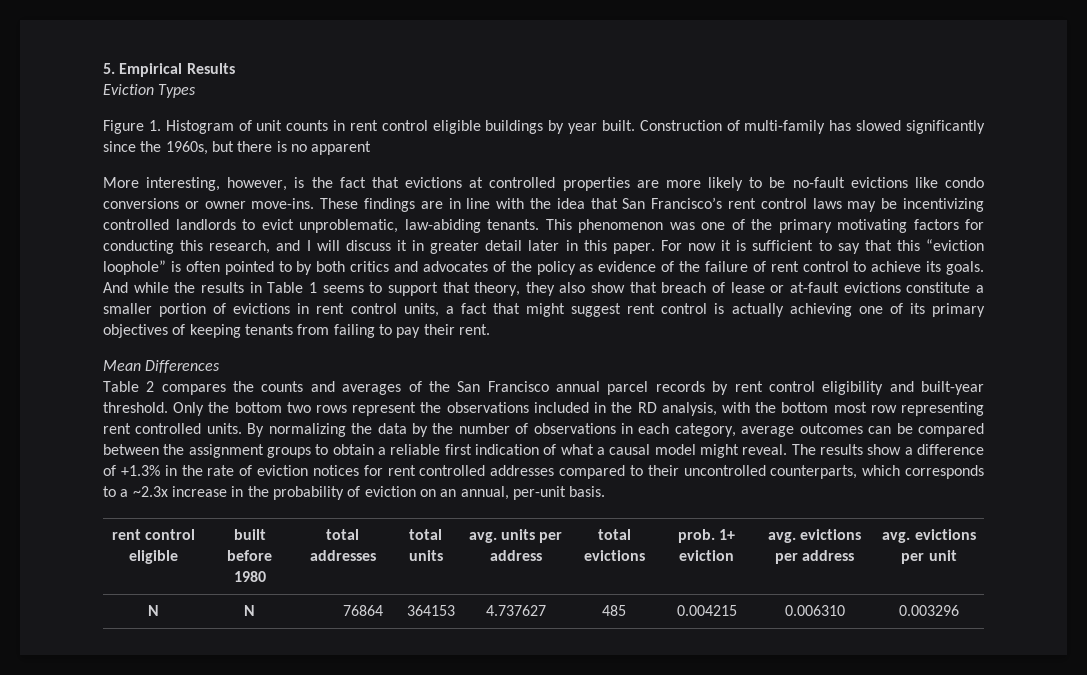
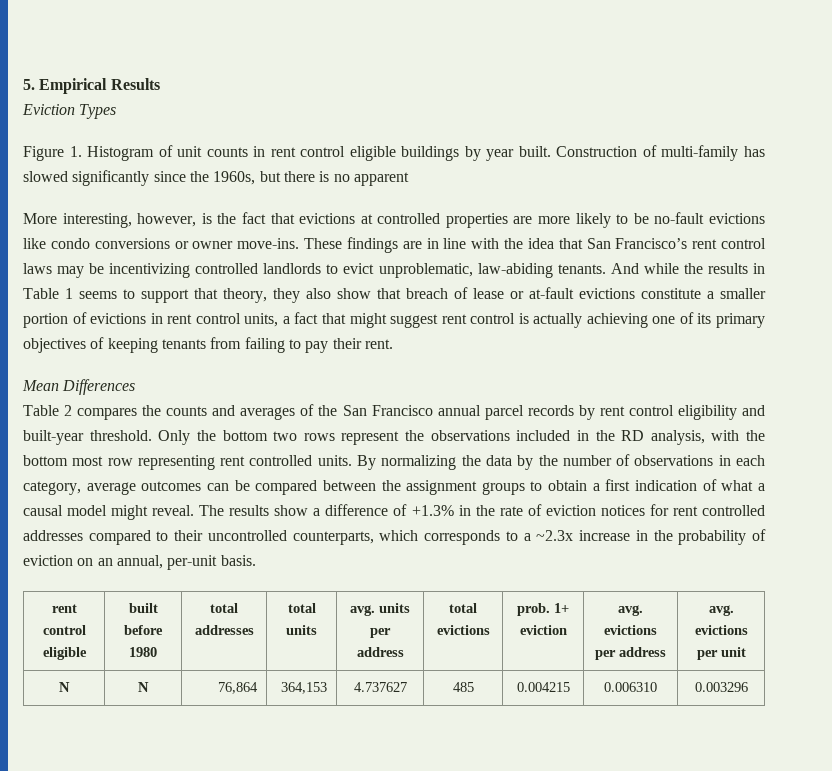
- This phenomenon was one of the primary motivating factors for conducting this research, and I will discuss it in greater detail later in this paper. For now it is sufficient to say that this “eviction loophole” is often pointed to by both critics and advocates of the policy as evidence of the failure of rent control to achieve its goals.
- By normalizing the data by the number of observations in each category, average outcomes can be compared between the assignment groups to obtain a reliable first indication of what a causal model might reveal.
+ By normalizing the data by the number of observations in each category, average outcomes can be compared between the assignment groups to obtain a first indication of what a causal model might reveal.
- N | N | 76864 | 364153 | 4.737627 | 485 | 0.004215 | 0.006310 | 0.003296
+ N | N | 76,864 | 364,153 | 4.737627 | 485 | 0.004215 | 0.006310 | 0.003296

